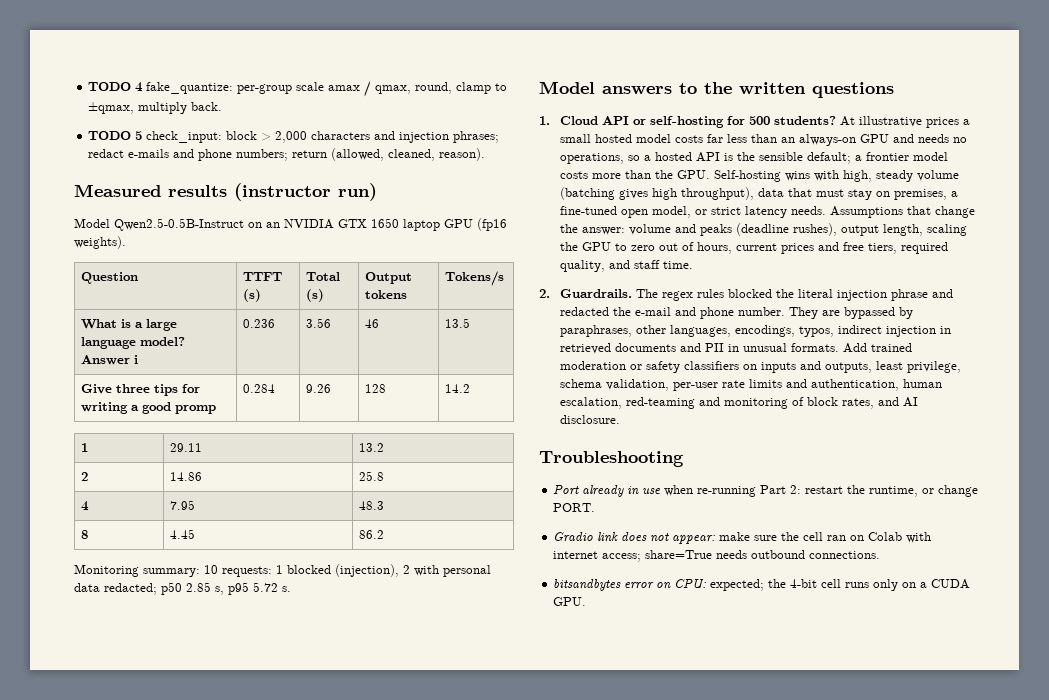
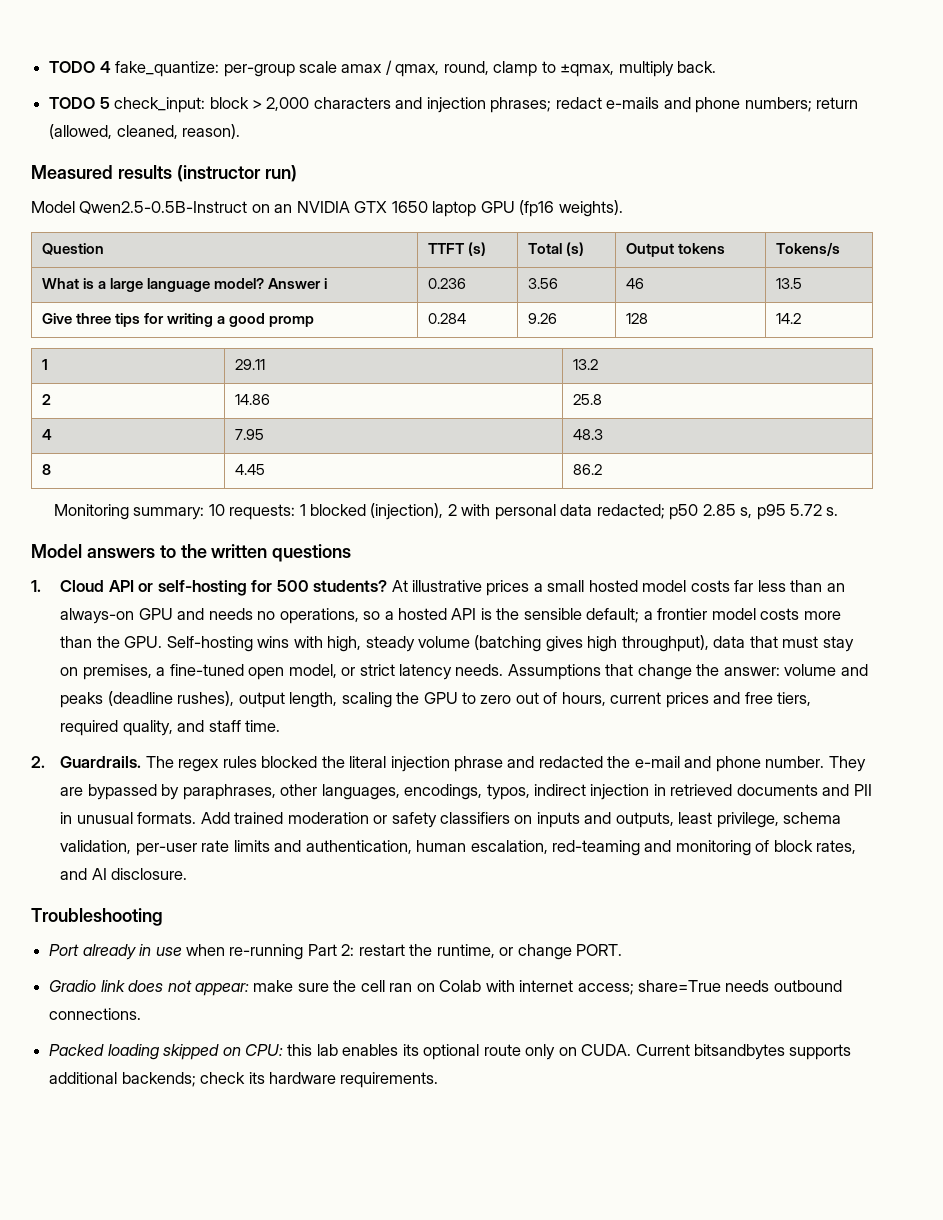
- bitsandbytes error on CPU: expected; the 4-bit cell runs only on a CUDA GPU.
+ Packed loading skipped on CPU: this lab enables its optional route only on CUDA. Current bitsandbytes supports additional backends; check its hardware requirements.

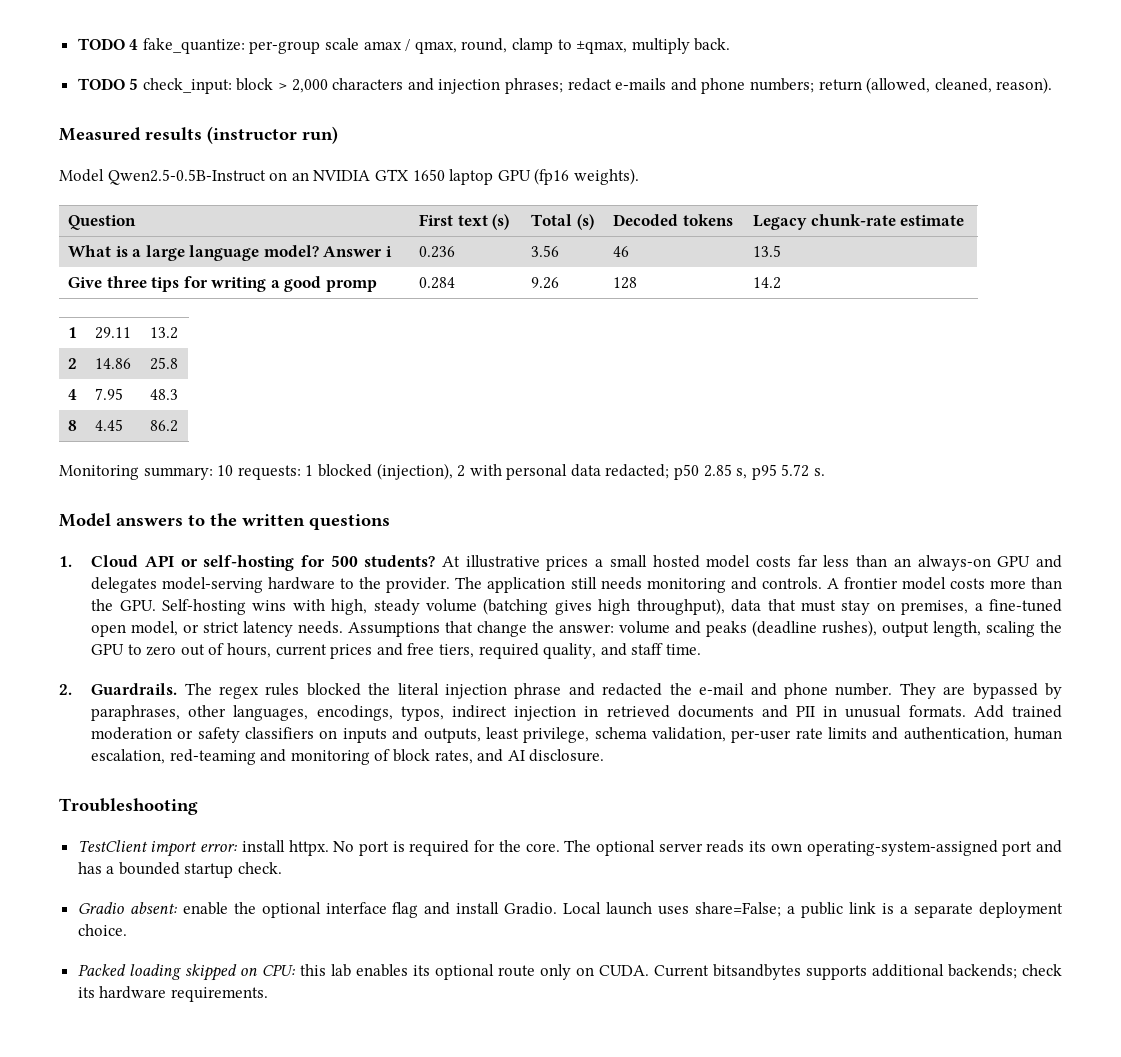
- Question | TTFT (s) | Total (s) | Output tokens | Tokens/s
+ Question | First text (s) | Total (s) | Decoded tokens | Legacy chunk-rate estimate
- At illustrative prices a small hosted model costs far less than an always-on GPU and needs no operations, so a hosted API is the sensible default; a frontier model costs more than the GPU. Self-hosting wins with high, steady volume (batching gives high throughput), data that must stay on premises, a fine-tuned open model, or strict latency needs.
+ At illustrative prices a small hosted model costs far less than an always-on GPU and delegates model-serving hardware to the provider. The application still needs monitoring and controls. A frontier model costs more than the GPU. Self-hosting wins with high, steady volume (batching gives high throughput), data that must stay on premises, a fine-tuned open model, or strict latency needs.
- Port already in use when re-running Part 2: restart the runtime, or change PORT.
- Gradio link does not appear: make sure the cell ran on Colab with internet access; share=True needs outbound connections.
+ TestClient import error: install httpx. No port is required for the core. The optional server reads its own operating-system-assigned port and has a bounded startup check.
+ Gradio absent: enable the optional interface flag and install Gradio. Local launch uses share=False; a public link is a separate deployment choice.

